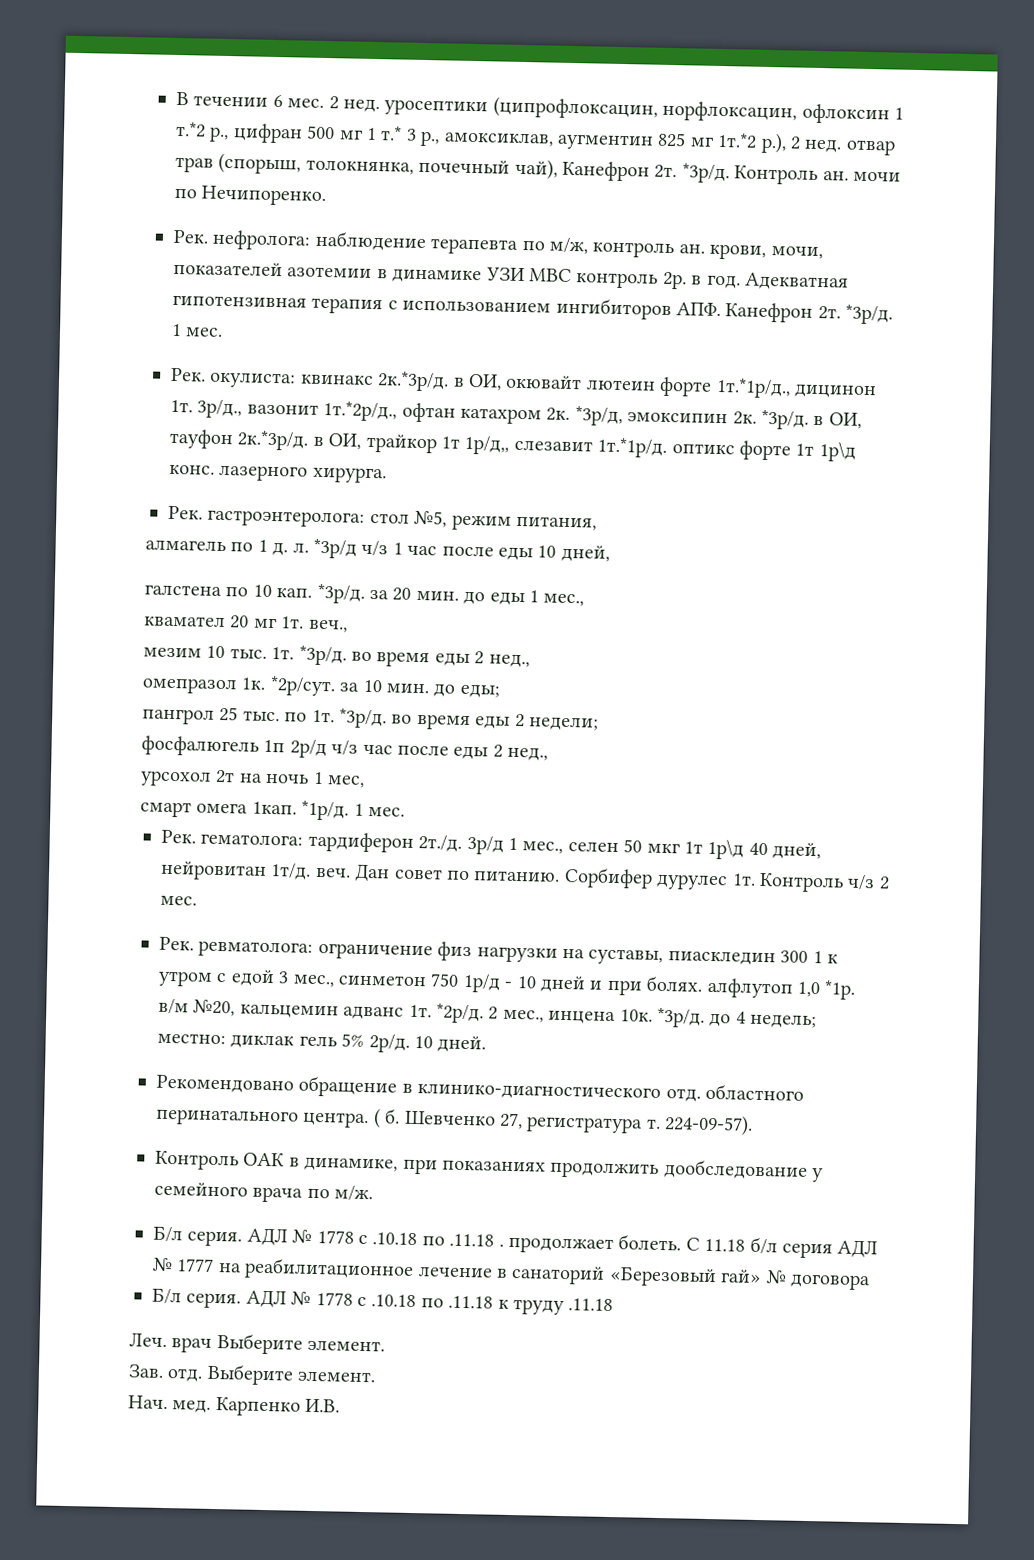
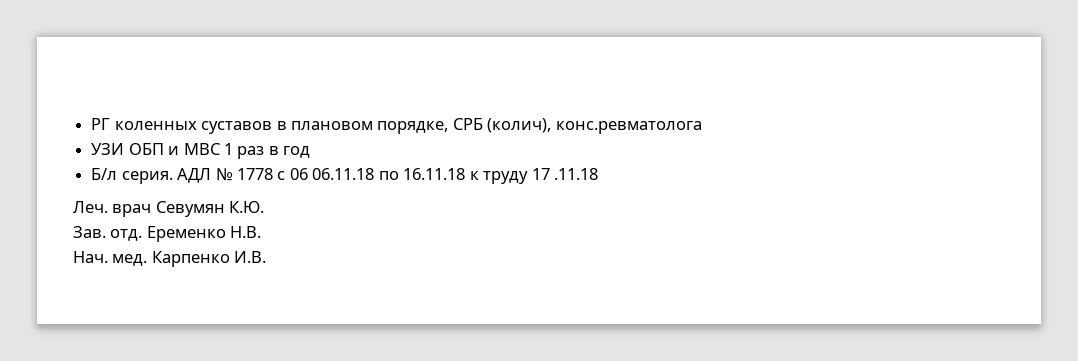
- В течении 6 мес. 2 нед. уросептики (ципрофлоксацин, норфлоксацин, офлоксин 1 т.*2 р., цифран 500 мг 1 т.* 3 р., амоксиклав, аугментин 825 мг 1т.*2 р.), 2 нед. отвар трав (спорыш, толокнянка, почечный чай), Канефрон 2т. *3р/д. Контроль ан. мочи по Нечипоренко.
- Рек. нефролога: наблюдение терапевта по м/ж, контроль ан. крови, мочи, показателей азотемии в динамике УЗИ МВС контроль 2р. в год. Адекватная гипотензивная терапия с использованием ингибиторов АПФ. Канефрон 2т. *3р/д. 1 мес.
- Рек. окулиста: квинакс 2к.*3р/д. в ОИ, окювайт лютеин форте 1т.*1р/д., дицинон 1т. 3р/д., вазонит 1т.*2р/д., офтан катахром 2к. *3р/д, эмоксипин 2к. *3р/д. в ОИ, тауфон 2к.*3р/д. в ОИ, трайкор 1т 1р/д,, слезавит 1т.*1р/д. оптикс форте 1т 1р\д конс. лазерного хирурга.
- Рек. гастроэнтеролога: стол №5, режим питания,
- алмагель по 1 д. л. *3р/д ч/з 1 час после еды 10 дней,
- галстена по 10 кап. *3р/д. за 20 мин. до еды 1 мес.,
- квамател 20 мг 1т. веч.,
- мезим 10 тыс. 1т. *3р/д. во время еды 2 нед.,
- омепразол 1к. *2р/сут. за 10 мин. до еды;
- пангрол 25 тыс. по 1т. *3р/д. во время еды 2 недели;
- фосфалюгель 1п 2р/д ч/з час после еды 2 нед.,
- урсохол 2т на ночь 1 мес,
- смарт омега 1кап. *1р/д. 1 мес.
- Рек. гематолога: тардиферон 2т./д. 3р/д 1 мес., селен 50 мкг 1т 1р\д 40 дней, нейровитан 1т/д. веч. Дан совет по питанию. Сорбифер дурулес 1т. Контроль ч/з 2 мес.
- Рек. ревматолога: ограничение физ нагрузки на суставы, пиаскледин 300 1 к утром с едой 3 мес., синметон 750 1р/д - 10 дней и при болях. алфлутоп 1,0 *1р. в/м №20, кальцемин адванс 1т. *2р/д. 2 мес., инцена 10к. *3р/д. до 4 недель; местно: диклак гель 5% 2р/д. 10 дней.
- Рекомендовано обращение в клинико-диагностического отд. областного перинатального центра. ( б. Шевченко 27, регистратура т. 224-09-57).
- Контроль ОАК в динамике, при показаниях продолжить дообследование у семейного врача по м/ж.
- Б/л серия. АДЛ № 1778 с .10.18 по .11.18 . продолжает болеть. С 11.18 б/л серия АДЛ № 1777 на реабилитационное лечение в санаторий «Березовый гай» № договора
- Б/л серия. АДЛ № 1778 с .10.18 по .11.18 к труду .11.18
+ РГ коленных суставов в плановом порядке, СРБ (колич), конс.ревматолога
+ УЗИ ОБП и МВС 1 раз в год
+ Б/л серия. АДЛ № 1778 с 06 06.11.18 по 16.11.18 к труду 17 .11.18
- Леч. врач Выберите элемент.
+ Леч. врач Севумян К.Ю.
- Зав. отд. Выберите элемент.
+ Зав. отд. Еременко Н.В.

